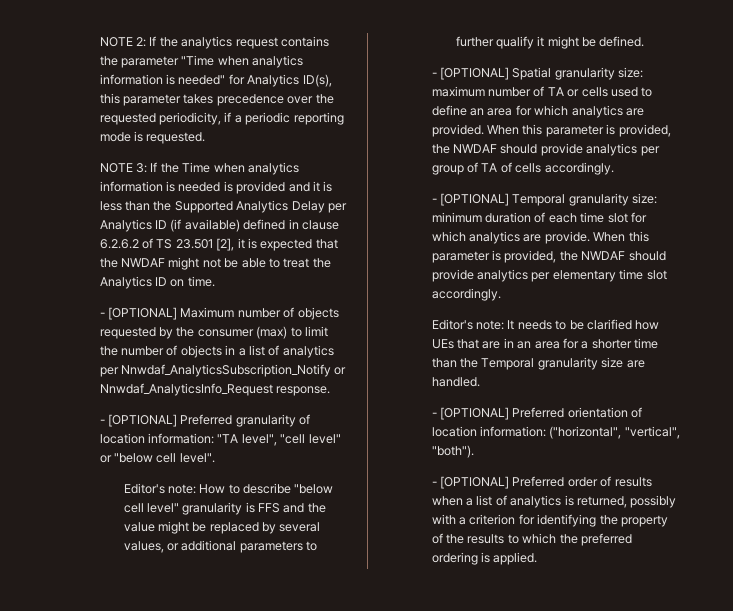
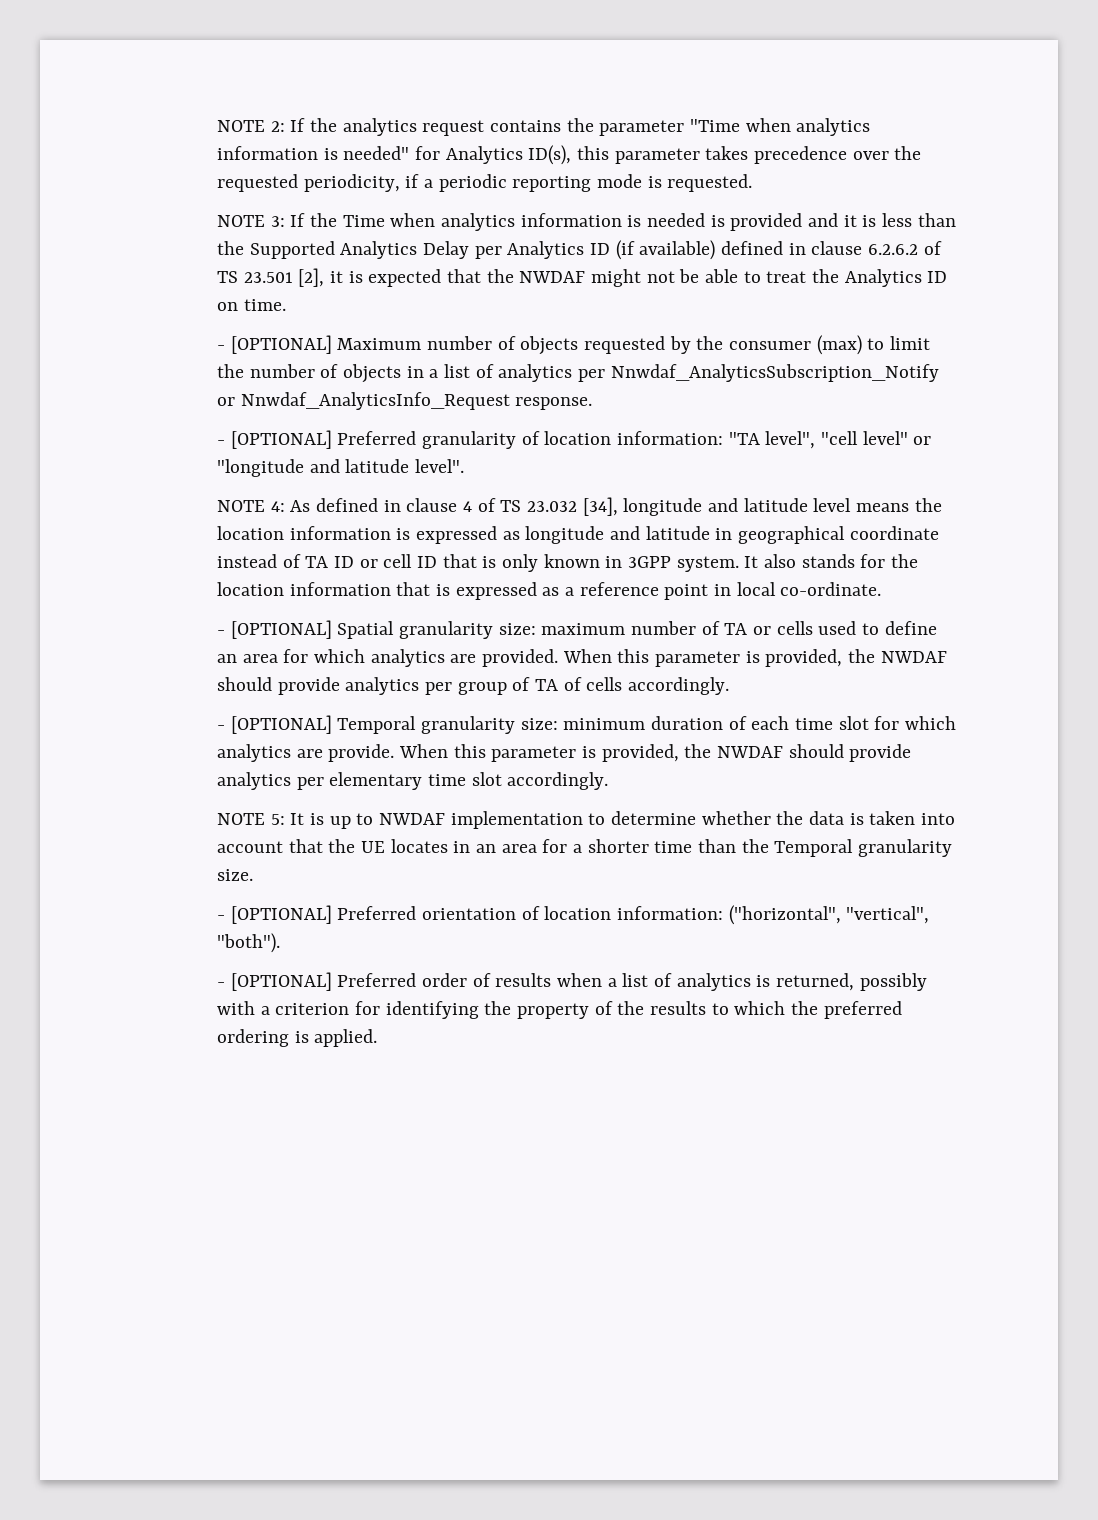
- - [OPTIONAL] Preferred granularity of location information: "TA level", "cell level" or "below cell level".
- Editor's note: How to describe "below cell level" granularity is FFS and the value might be replaced by several values, or additional parameters to further qualify it might be defined.
+ - [OPTIONAL] Preferred granularity of location information: "TA level", "cell level" or "longitude and latitude level".
+ NOTE 4: As defined in clause 4 of TS 23.032 [34], longitude and latitude level means the location information is expressed as longitude and latitude in geographical coordinate instead of TA ID or cell ID that is only known in 3GPP system. It also stands for the location information that is expressed as a reference point in local co-ordinate.
- Editor's note: It needs to be clarified how UEs that are in an area for a shorter time than the Temporal granularity size are handled.
+ NOTE 5: It is up to NWDAF implementation to determine whether the data is taken into account that the UE locates in an area for a shorter time than the Temporal granularity size.

